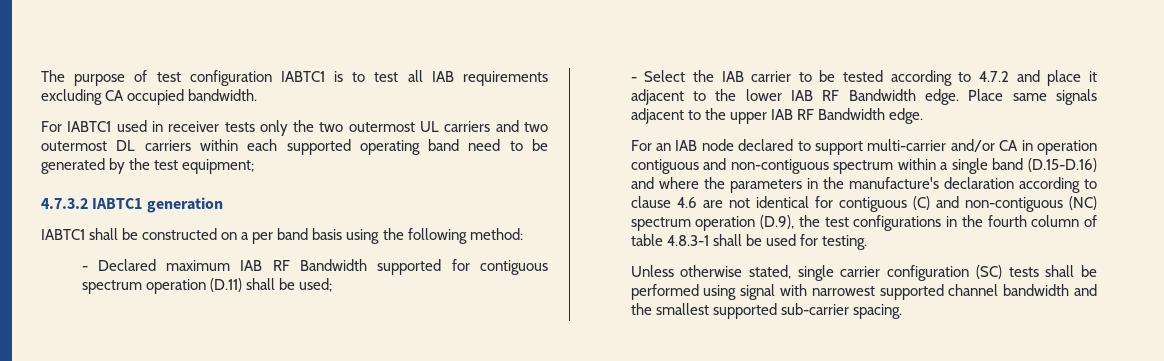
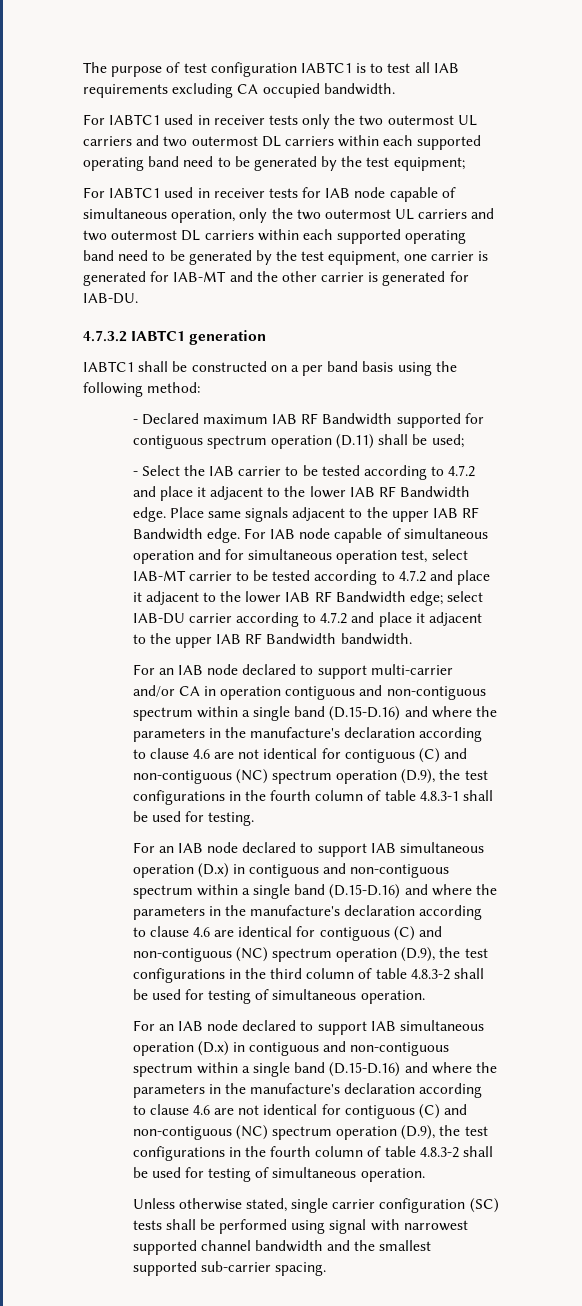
+ For IABTC1 used in receiver tests for IAB node capable of simultaneous operation, only the two outermost UL carriers and two outermost DL carriers within each supported operating band need to be generated by the test equipment, one carrier is generated for IAB-MT and the other carrier is generated for IAB-DU.
+ For IAB node capable of simultaneous operation and for simultaneous operation test, select IAB-MT carrier to be tested according to 4.7.2 and place it adjacent to the lower IAB RF Bandwidth edge; select IAB-DU carrier according to 4.7.2 and place it adjacent to the upper IAB RF Bandwidth bandwidth.
+ For an IAB node declared to support IAB simultaneous operation (D.x) in contiguous and non-contiguous spectrum within a single band (D.15-D.16) and where the parameters in the manufacture's declaration according to clause 4.6 are identical for contiguous (C) and non-contiguous (NC) spectrum operation (D.9), the test configurations in the third column of table 4.8.3-2 shall be used for testing of simultaneous operation.
+ For an IAB node declared to support IAB simultaneous operation (D.x) in contiguous and non-contiguous spectrum within a single band (D.15-D.16) and where the parameters in the manufacture's declaration according to clause 4.6 are not identical for contiguous (C) and non-contiguous (NC) spectrum operation (D.9), the test configurations in the fourth column of table 4.8.3-2 shall be used for testing of simultaneous operation.

